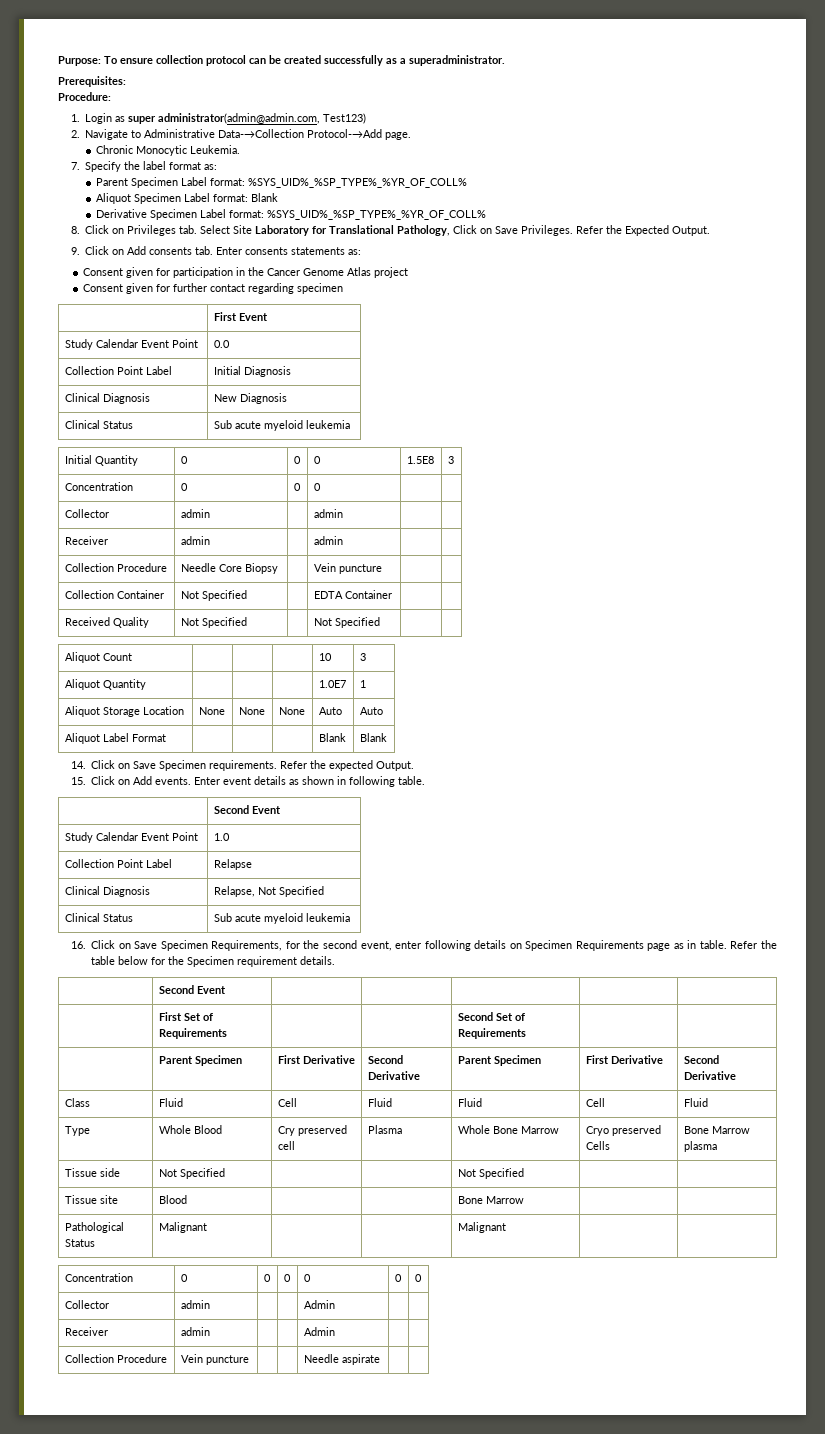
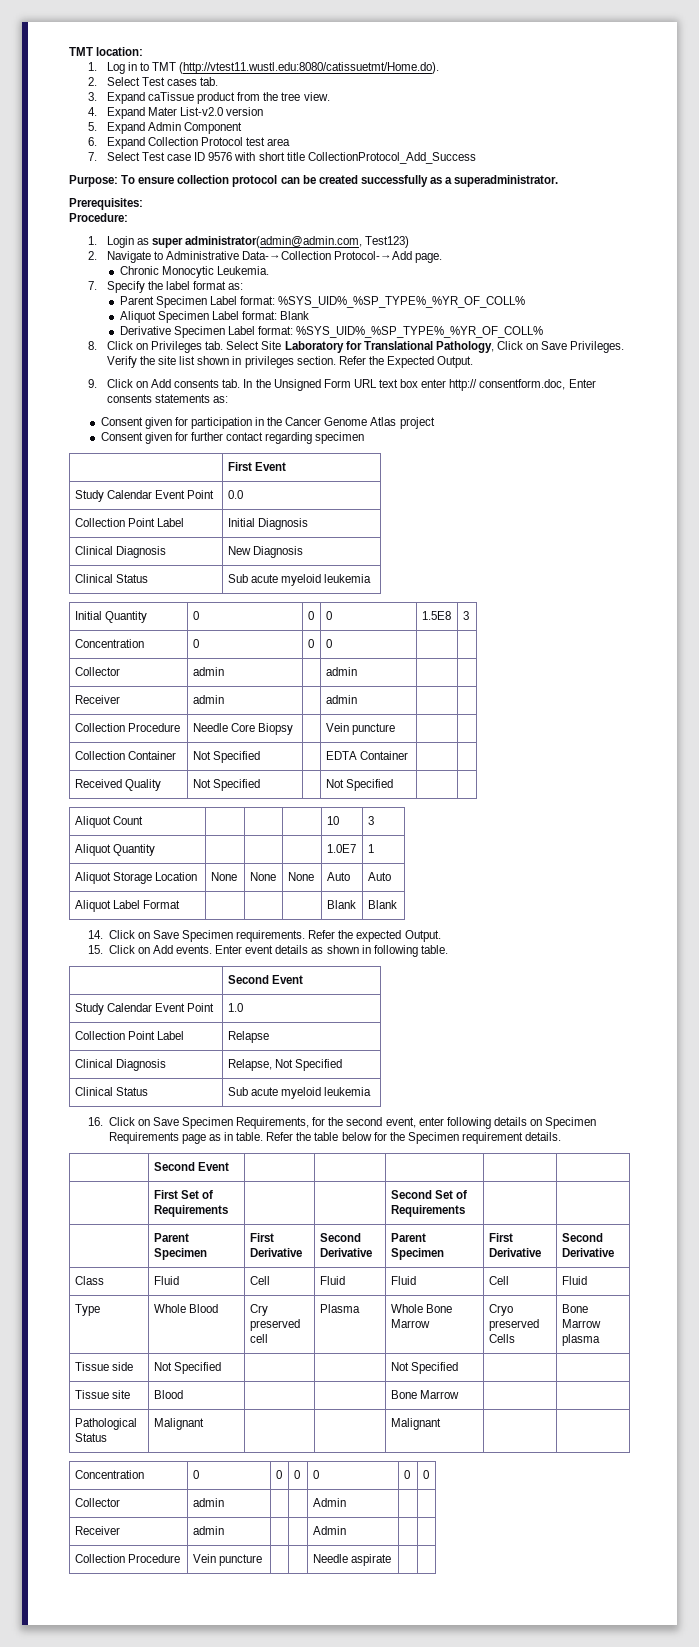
+ TMT location:
+ 1. Log in to TMT (http://vtest11.wustl.edu:8080/catissuetmt/Home.do).
+ 2. Select Test cases tab.
+ 3. Expand caTissue product from the tree view.
+ 4. Expand Mater List-v2.0 version
+ 5. Expand Admin Component
+ 6. Expand Collection Protocol test area
+ 7. Select Test case ID 9576 with short title CollectionProtocol_Add_Success
+ Verify the site list shown in privileges section.
- 9. Click on Add consents tab. Enter consents statements as:
+ 9. Click on Add consents tab. In the Unsigned Form URL text box enter http:// consentform.doc, Enter consents statements as:

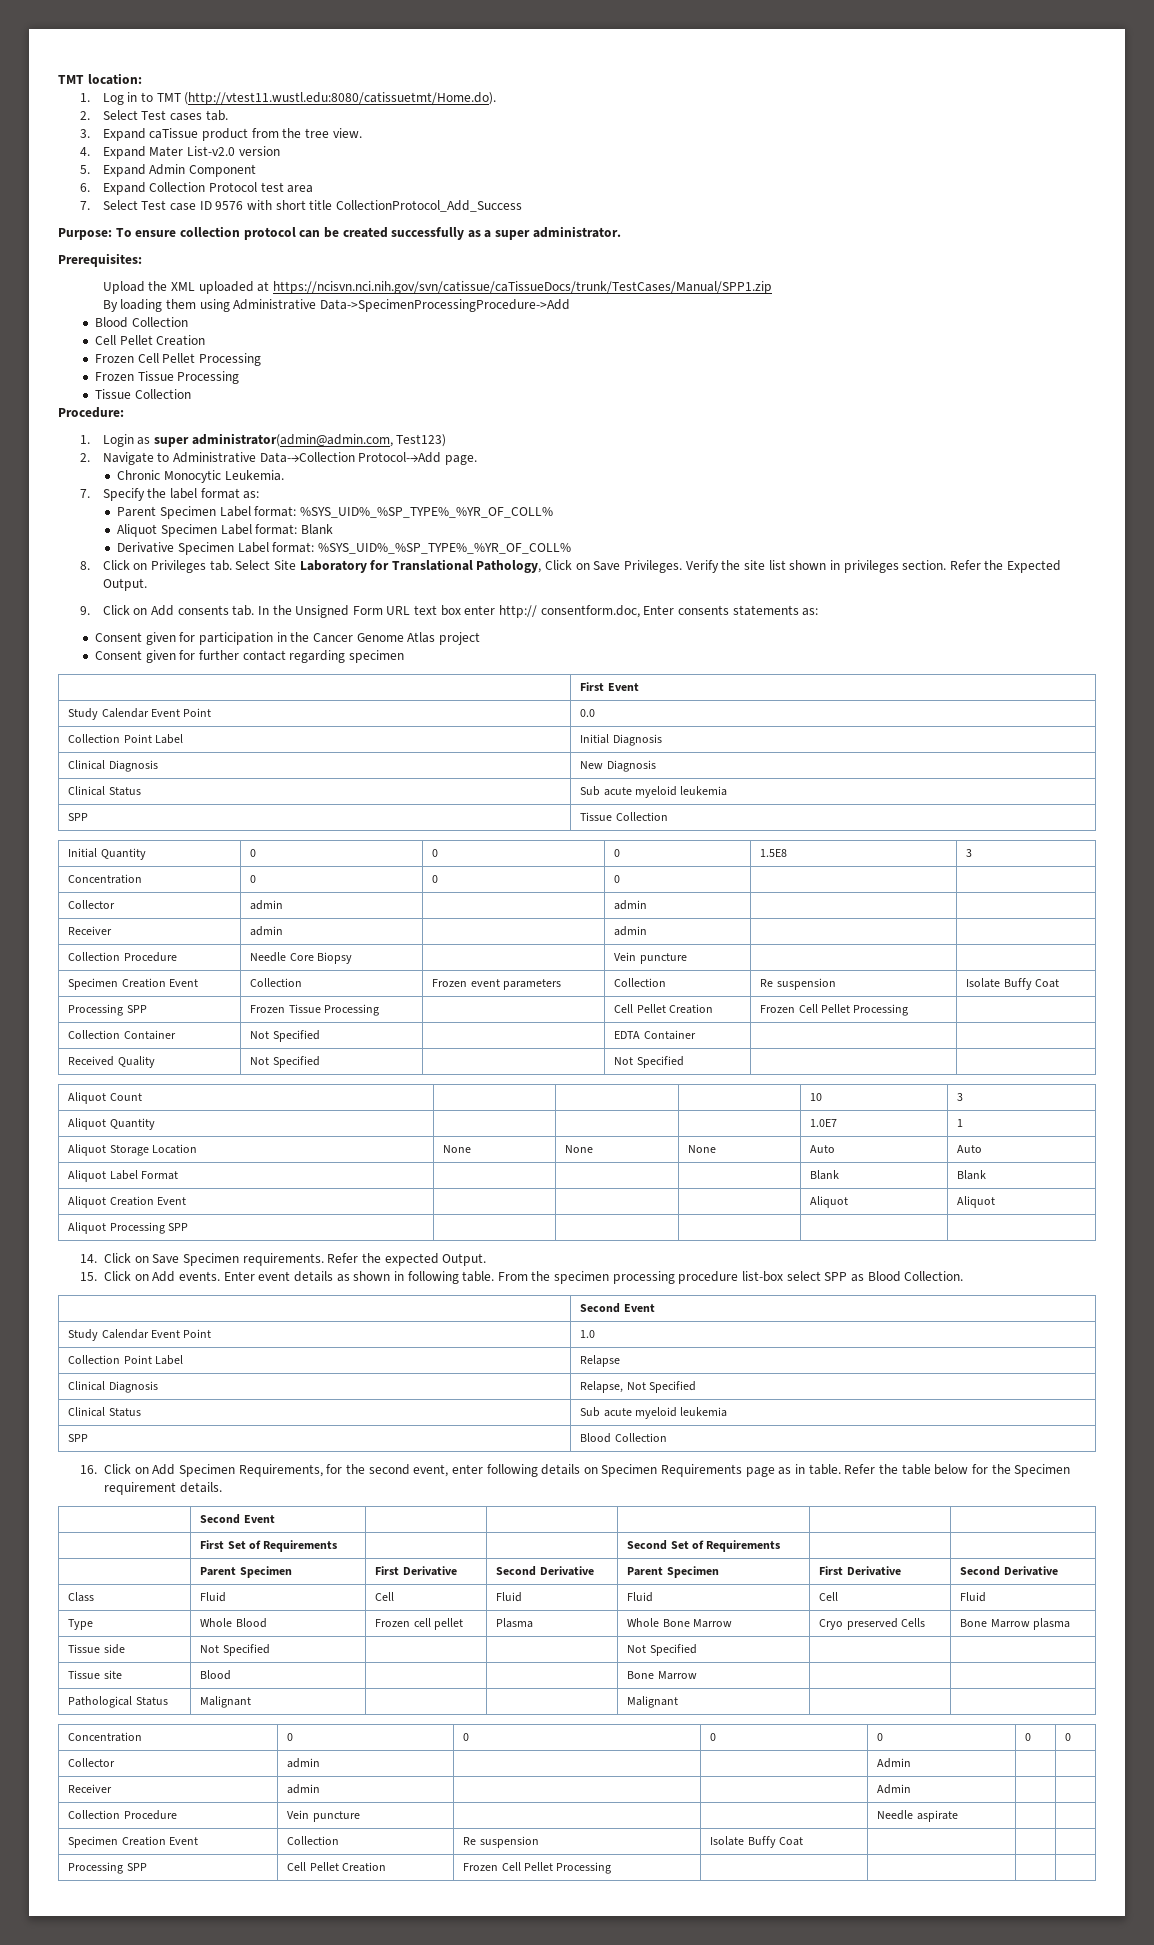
- Purpose: To ensure collection protocol can be created successfully as a superadministrator.
+ Purpose: To ensure collection protocol can be created successfully as a super administrator.
+ Upload the XML uploaded at https://ncisvn.nci.nih.gov/svn/catissue/caTissueDocs/trunk/TestCases/Manual/SPP1.zip
+ By loading them using Administrative Data->SpecimenProcessingProcedure->Add
+ Blood Collection
+ Cell Pellet Creation
+ Frozen Cell Pellet Processing
+ Frozen Tissue Processing
+ Tissue Collection
+ SPP | Tissue Collection
+ Specimen Creation Event | Collection | Frozen event parameters | Collection | Re suspension | Isolate Buffy Coat
+ Processing SPP | Frozen Tissue Processing | | Cell Pellet Creation | Frozen Cell Pellet Processing |
+ Aliquot Creation Event | | | | Aliquot | Aliquot
+ Aliquot Processing SPP | | | | |
+ From the specimen processing procedure list-box select SPP as Blood Collection.
+ SPP | Blood Collection
- 16. Click on Save Specimen Requirements, for the second event, enter following details on Specimen Requirements page as in table.
+ 16. Click on Add Specimen Requirements, for the second event, enter following details on Specimen Requirements page as in table.
- Type | Whole Blood | Cry preserved cell | Plasma | Whole Bone Marrow | Cryo preserved Cells | Bone Marrow plasma
+ Type | Whole Blood | Frozen cell pellet | Plasma | Whole Bone Marrow | Cryo preserved Cells | Bone Marrow plasma
+ Specimen Creation Event | Collection | Re suspension | Isolate Buffy Coat | | |
+ Processing SPP | Cell Pellet Creation | Frozen Cell Pellet Processing | | | |

